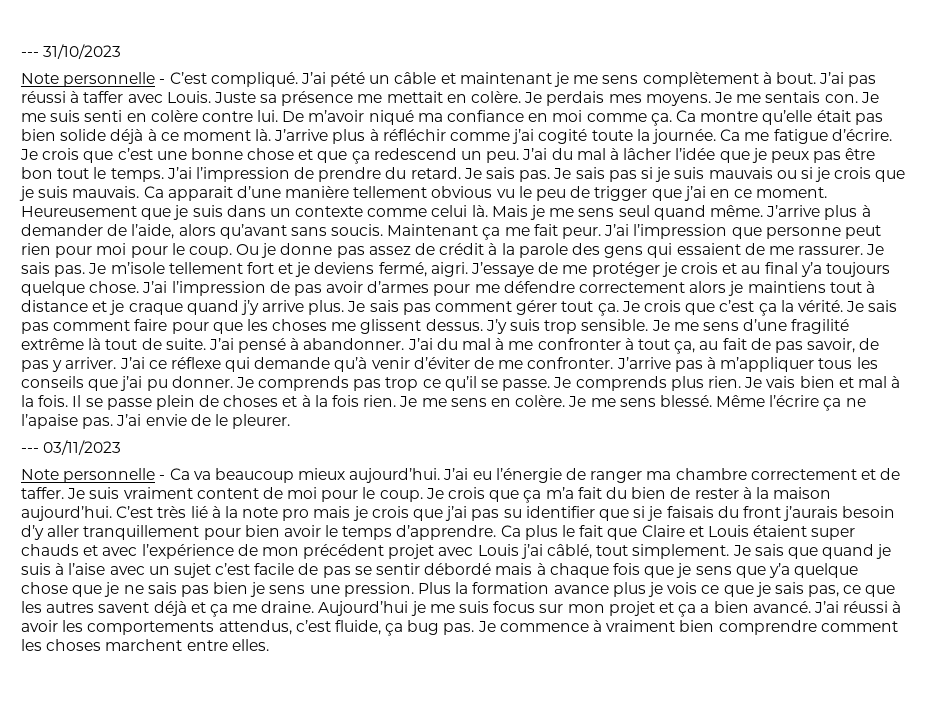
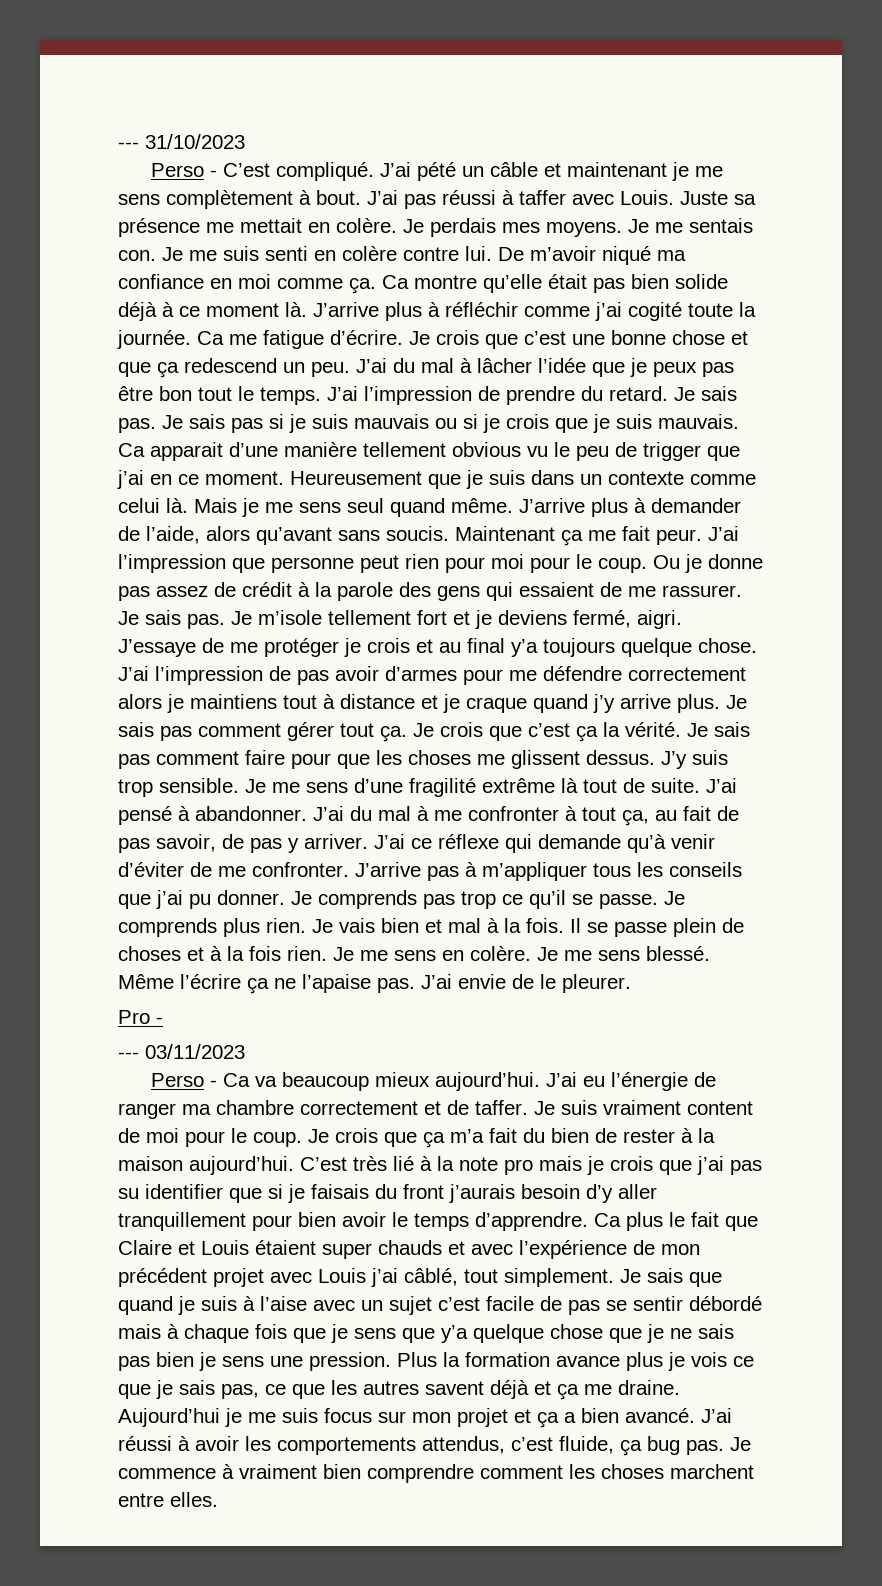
- Note personnelle - C’est compliqué.
+ Perso - C’est compliqué.
+ Pro -
- Note personnelle - Ca va beaucoup mieux aujourd’hui.
+ Perso - Ca va beaucoup mieux aujourd’hui.

